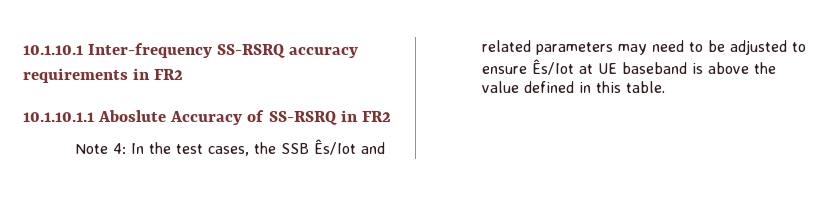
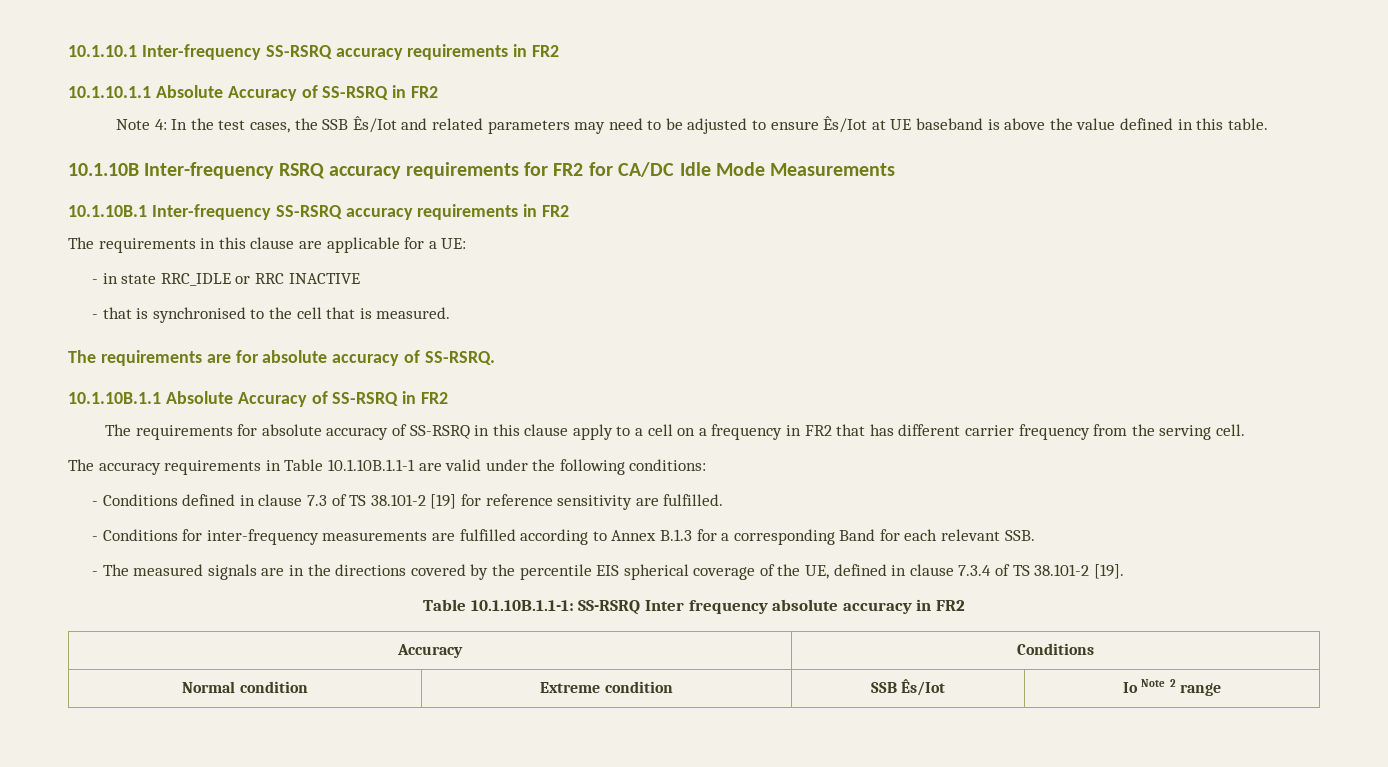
- 10.1.10.1.1 Aboslute Accuracy of SS-RSRQ in FR2
+ 10.1.10.1.1 Absolute Accuracy of SS-RSRQ in FR2
+ 10.1.10B Inter-frequency RSRQ accuracy requirements for FR2 for CA/DC Idle Mode Measurements
+ 10.1.10B.1 Inter-frequency SS-RSRQ accuracy requirements in FR2
+ The requirements in this clause are applicable for a UE:
+ - in state RRC_IDLE or RRC INACTIVE
+ - that is synchronised to the cell that is measured.
+ The requirements are for absolute accuracy of SS-RSRQ.
+ 10.1.10B.1.1 Absolute Accuracy of SS-RSRQ in FR2
+ The requirements for absolute accuracy of SS-RSRQ in this clause apply to a cell on a frequency in FR2 that has different carrier frequency from the serving cell.
+ The accuracy requirements in Table 10.1.10B.1.1-1 are valid under the following conditions:
+ - Conditions defined in clause 7.3 of TS 38.101-2 [19] for reference sensitivity are fulfilled.
+ - Conditions for inter-frequency measurements are fulfilled according to Annex B.1.3 for a corresponding Band for each relevant SSB.
+ - The measured signals are in the directions covered by the percentile EIS spherical coverage of the UE, defined in clause 7.3.4 of TS 38.101-2 [19].
+ Table 10.1.10B.1.1-1: SS-RSRQ Inter frequency absolute accuracy in FR2
+ Accuracy | Conditions
+ Normal condition | Extreme condition | SSB Ês/Iot | Io Note 2 range

